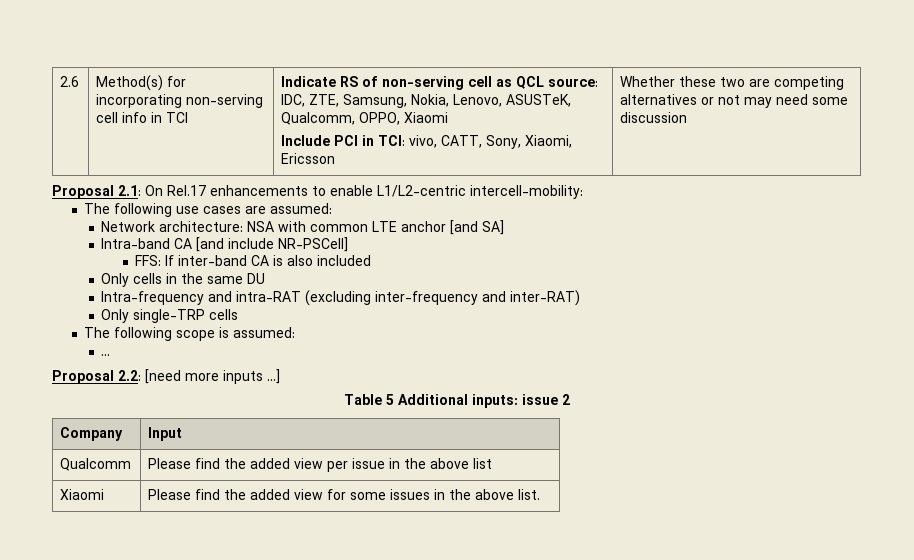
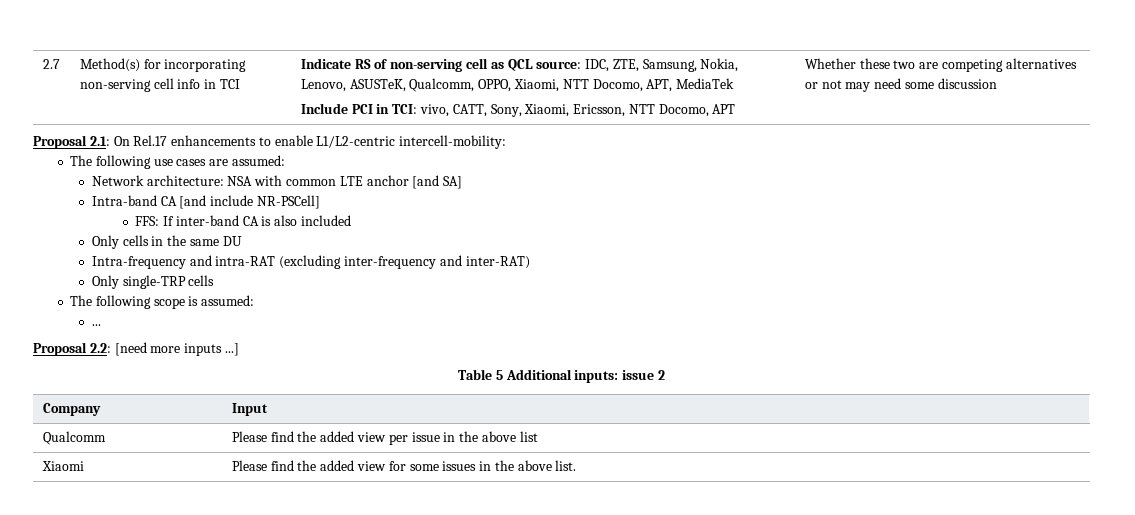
- 2.6
+ 2.7
- Indicate RS of non-serving cell as QCL source: IDC, ZTE, Samsung, Nokia, Lenovo, ASUSTeK, Qualcomm, OPPO, Xiaomi
+ Indicate RS of non-serving cell as QCL source: IDC, ZTE, Samsung, Nokia, Lenovo, ASUSTeK, Qualcomm, OPPO, Xiaomi, NTT Docomo, APT, MediaTek
- Include PCI in TCI: vivo, CATT, Sony, Xiaomi, Ericsson
+ Include PCI in TCI: vivo, CATT, Sony, Xiaomi, Ericsson, NTT Docomo, APT

